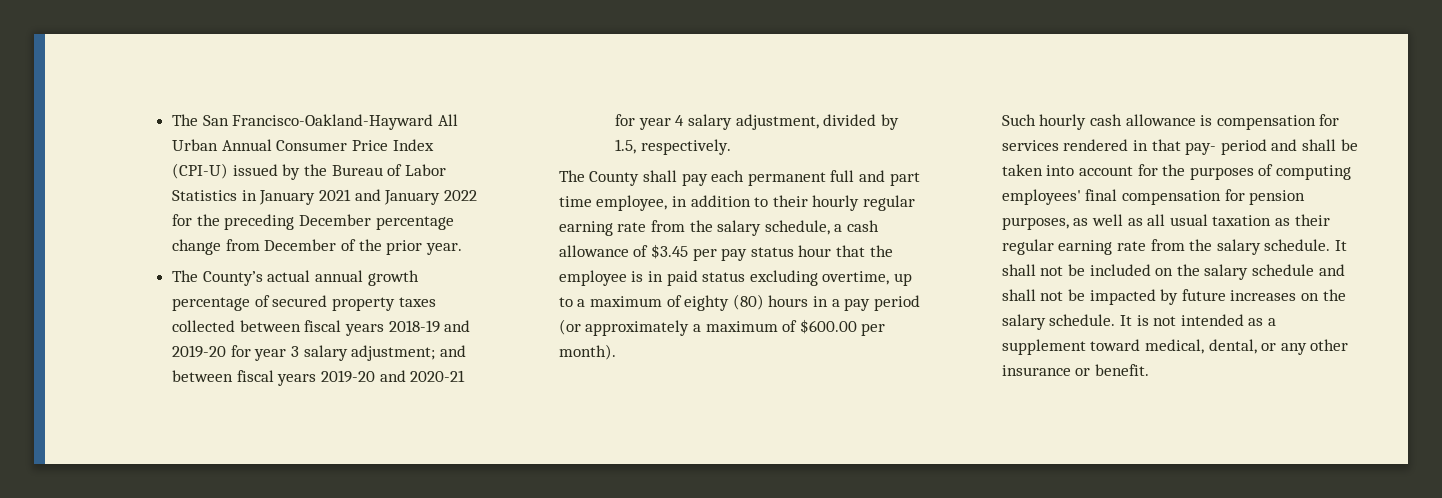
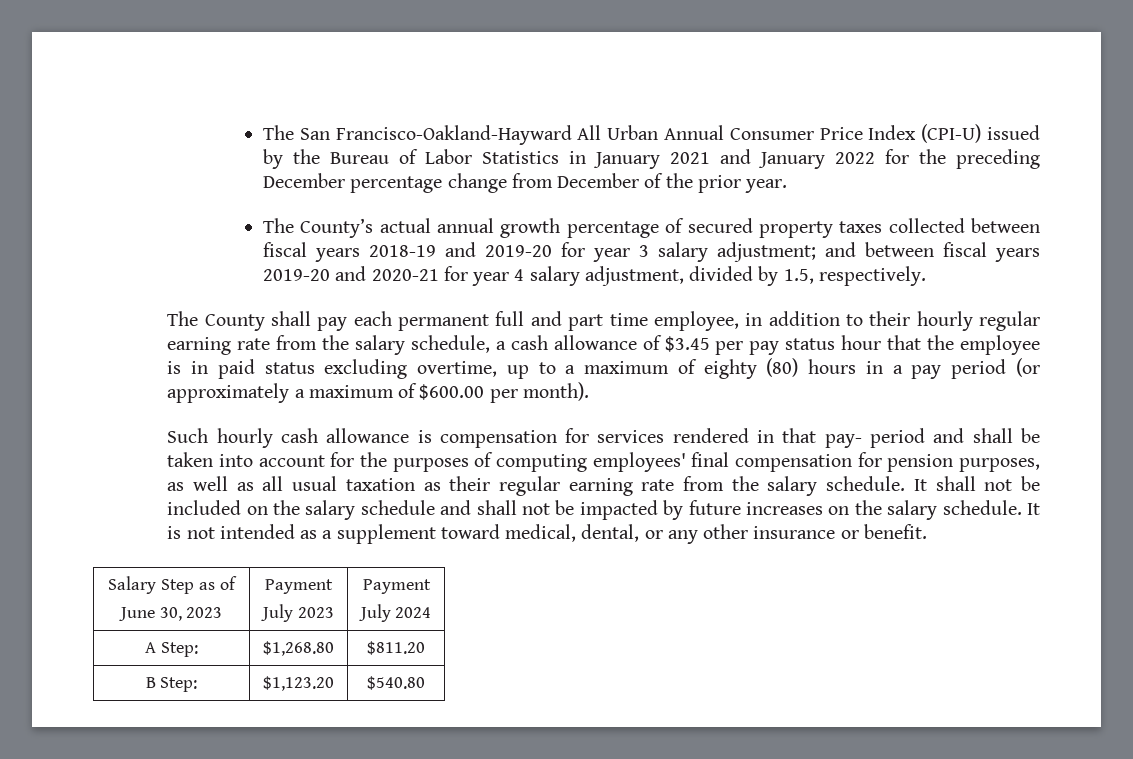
+ Salary Step as of
+ June 30, 2023 | Payment
+ July 2023 | Payment
+ July 2024
+ A Step: | $1,268.80 | $811.20
+ B Step: | $1,123.20 | $540.80

